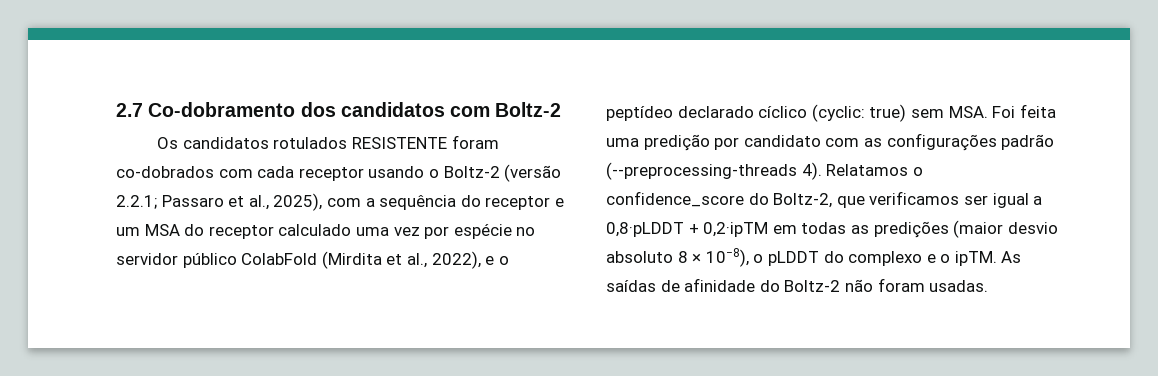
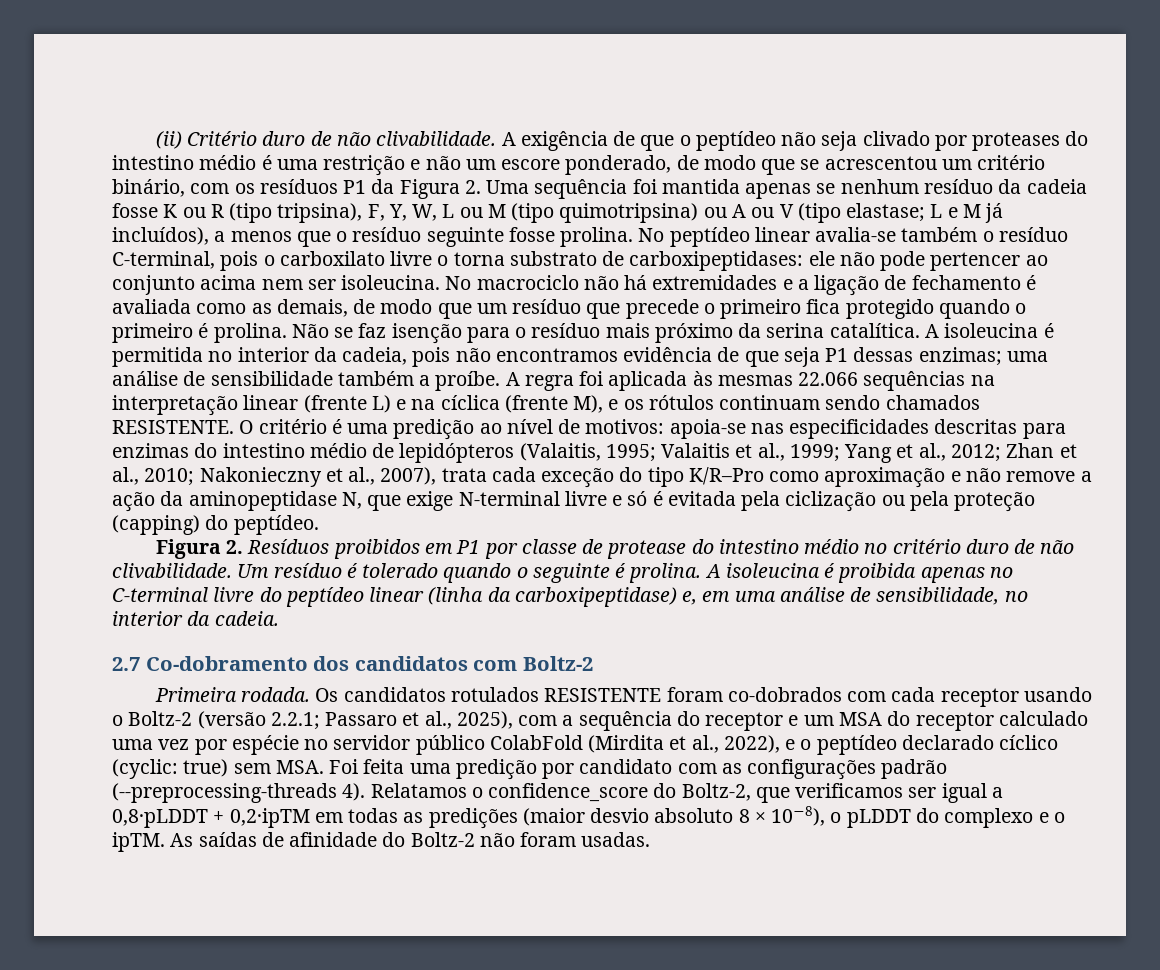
+ (ii) Critério duro de não clivabilidade. A exigência de que o peptídeo não seja clivado por proteases do intestino médio é uma restrição e não um escore ponderado, de modo que se acrescentou um critério binário, com os resíduos P1 da Figura 2. Uma sequência foi mantida apenas se nenhum resíduo da cadeia fosse K ou R (tipo tripsina), F, Y, W, L ou M (tipo quimotripsina) ou A ou V (tipo elastase; L e M já incluídos), a menos que o resíduo seguinte fosse prolina. No peptídeo linear avalia-se também o resíduo C-terminal, pois o carboxilato livre o torna substrato de carboxipeptidases: ele não pode pertencer ao conjunto acima nem ser isoleucina. No macrociclo não há extremidades e a ligação de fechamento é avaliada como as demais, de modo que um resíduo que precede o primeiro fica protegido quando o primeiro é prolina. Não se faz isenção para o resíduo mais próximo da serina catalítica. A isoleucina é permitida no interior da cadeia, pois não encontramos evidência de que seja P1 dessas enzimas; uma análise de sensibilidade também a proíbe. A regra foi aplicada às mesmas 22.066 sequências na interpretação linear (frente L) e na cíclica (frente M), e os rótulos continuam sendo chamados RESISTENTE. O critério é uma predição ao nível de motivos: apoia-se nas especificidades descritas para enzimas do intestino médio de lepidópteros (Valaitis, 1995; Valaitis et al., 1999; Yang et al., 2012; Zhan et al., 2010; Nakonieczny et al., 2007), trata cada exceção do tipo K/R–Pro como aproximação e não remove a ação da aminopeptidase N, que exige N-terminal livre e só é evitada pela ciclização ou pela proteção (capping) do peptídeo.
+ Figura 2. Resíduos proibidos em P1 por classe de protease do intestino médio no critério duro de não clivabilidade. Um resíduo é tolerado quando o seguinte é prolina. A isoleucina é proibida apenas no C-terminal livre do peptídeo linear (linha da carboxipeptidase) e, em uma análise de sensibilidade, no interior da cadeia.
+ Primeira rodada.

